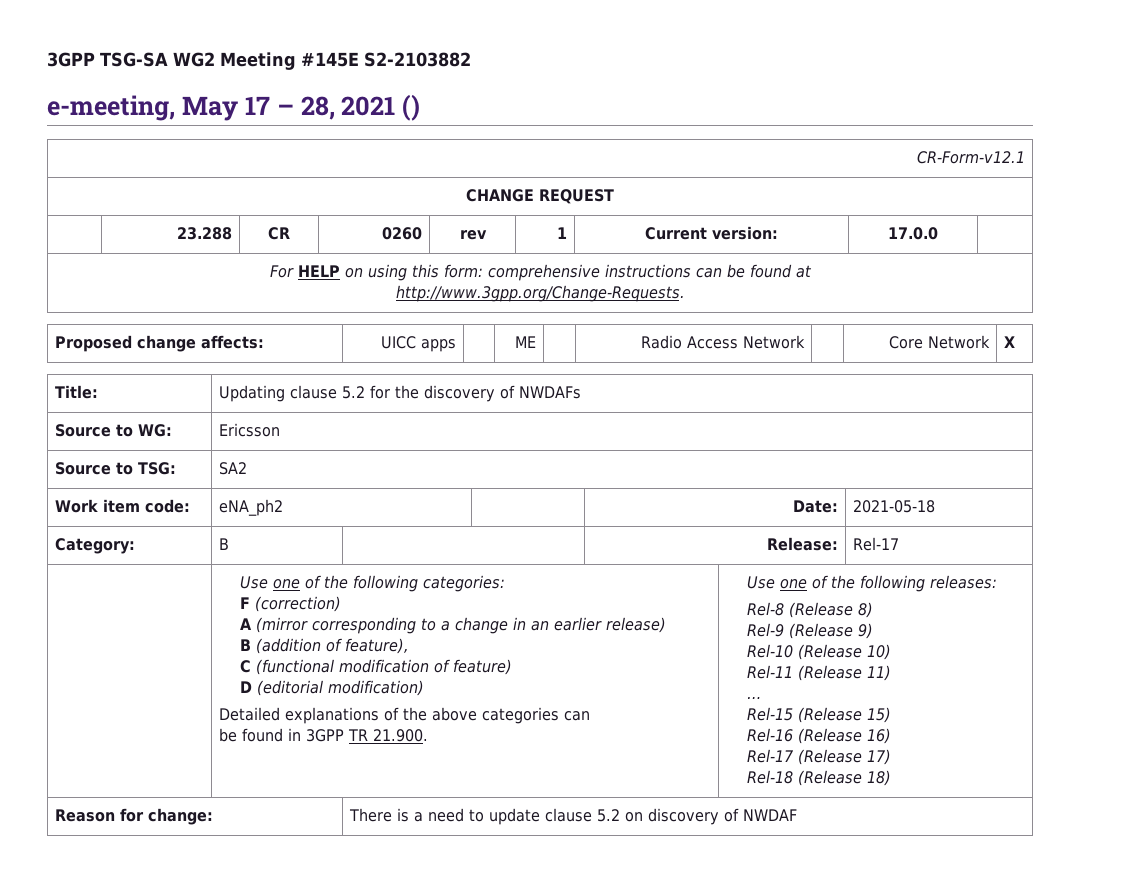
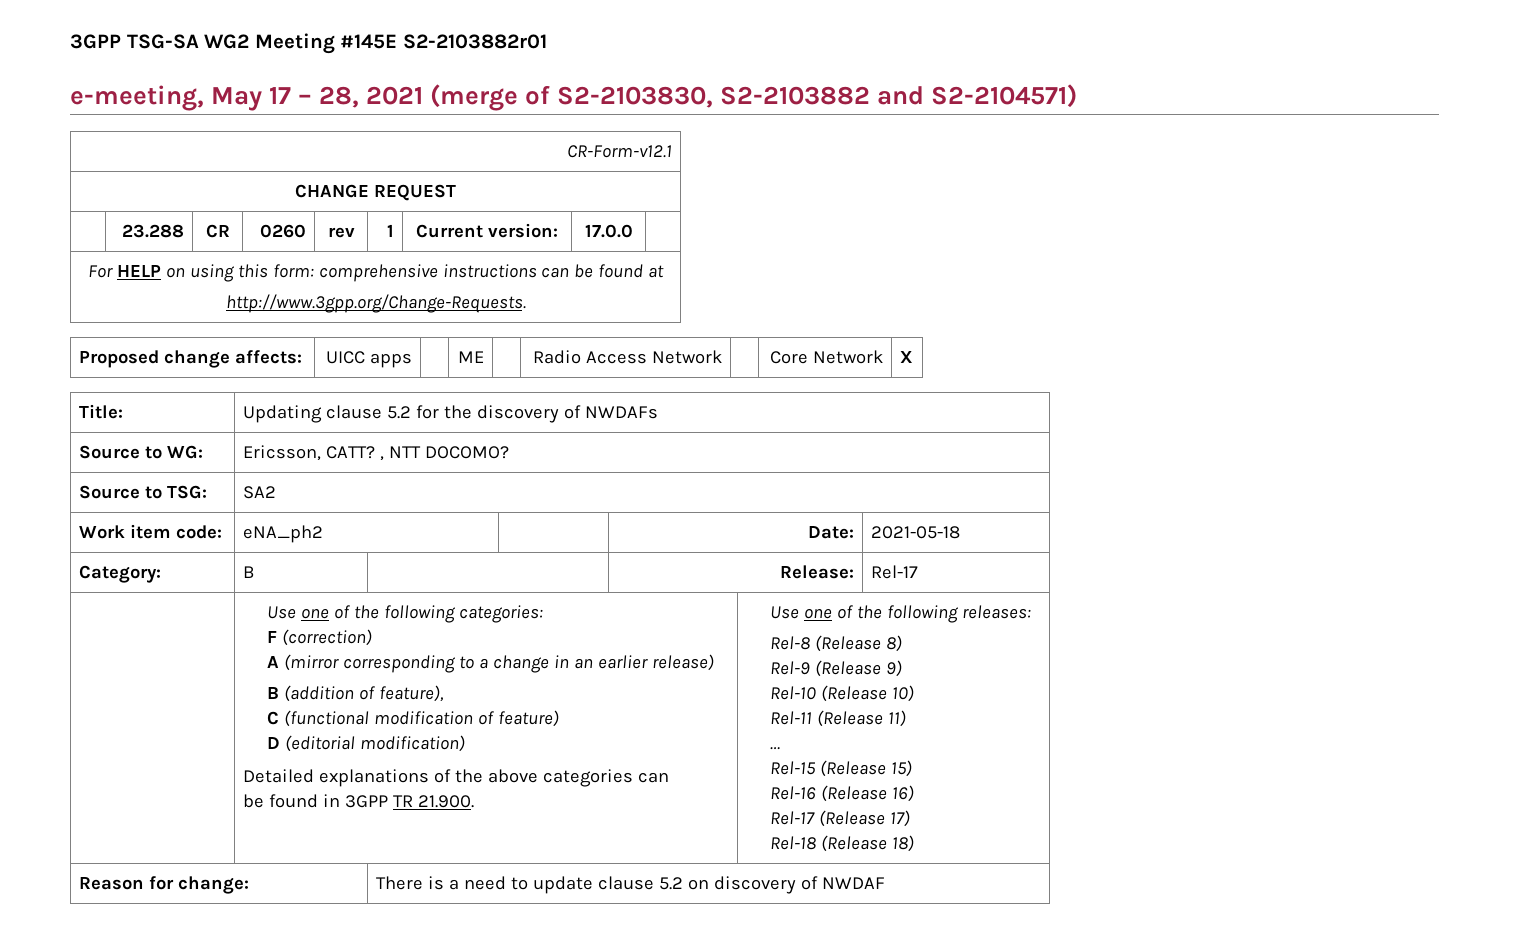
- 3GPP TSG-SA WG2 Meeting #145E S2-2103882
+ 3GPP TSG-SA WG2 Meeting #145E S2-2103882r01
- e-meeting, May 17 – 28, 2021 ()
+ e-meeting, May 17 – 28, 2021 (merge of S2-2103830, S2-2103882 and S2-2104571)
- Source to WG: | Ericsson
+ Source to WG: | Ericsson, CATT? , NTT DOCOMO?

